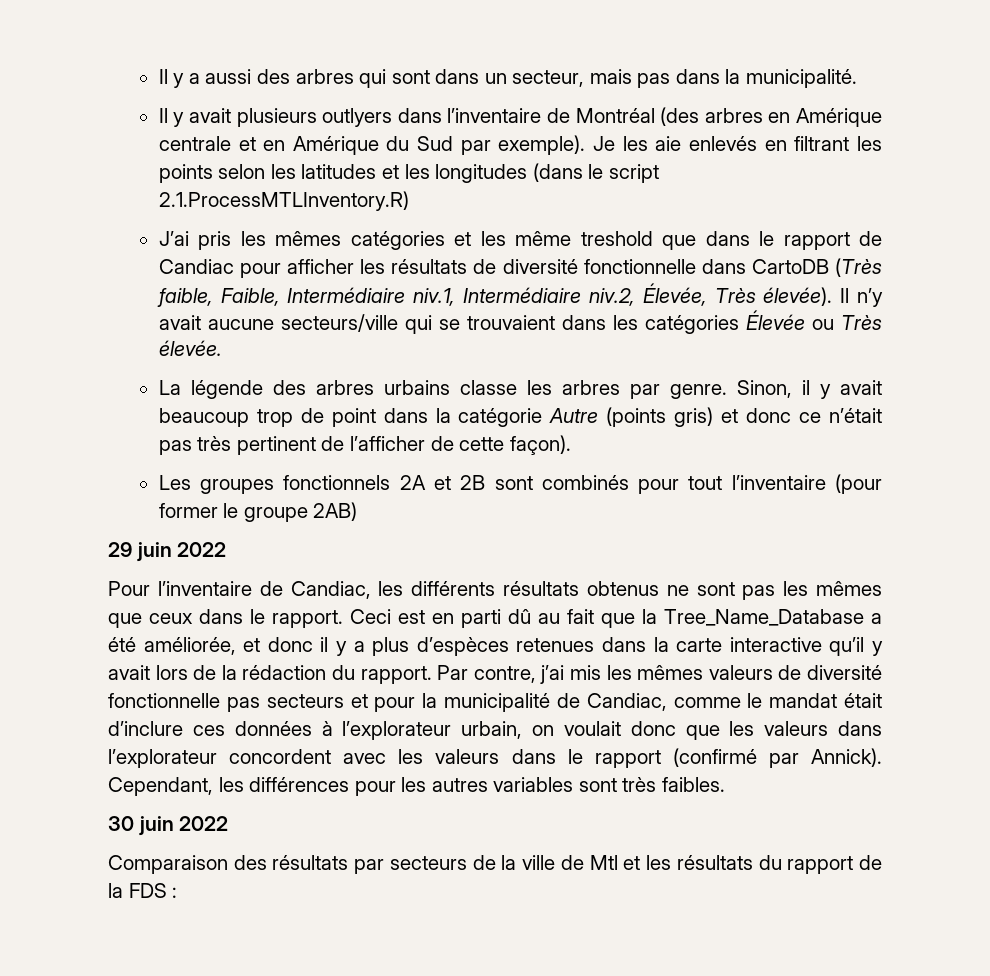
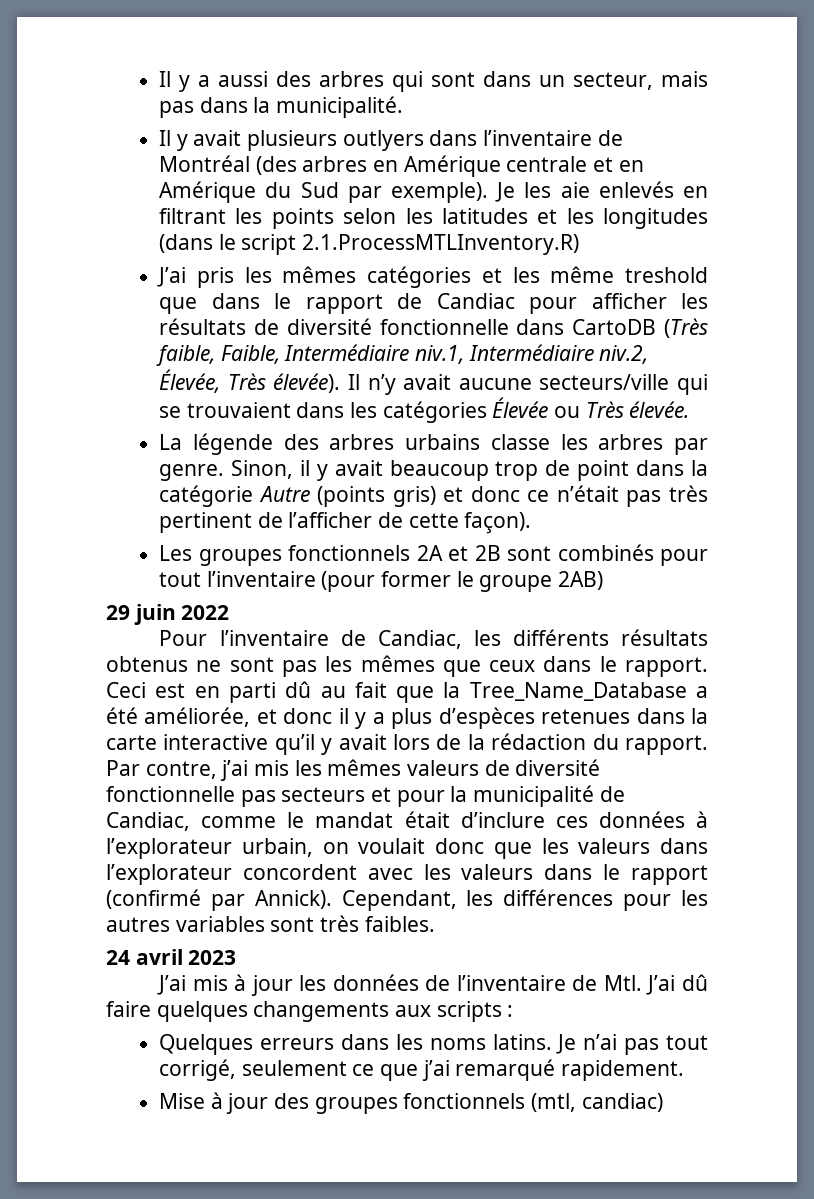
- 30 juin 2022
- Comparaison des résultats par secteurs de la ville de Mtl et les résultats du rapport de la FDS :
+ 24 avril 2023
+ J’ai mis à jour les données de l’inventaire de Mtl. J’ai dû faire quelques changements aux scripts :
+ Quelques erreurs dans les noms latins. Je n’ai pas tout corrigé, seulement ce que j’ai remarqué rapidement.
+ Mise à jour des groupes fonctionnels (mtl, candiac)

